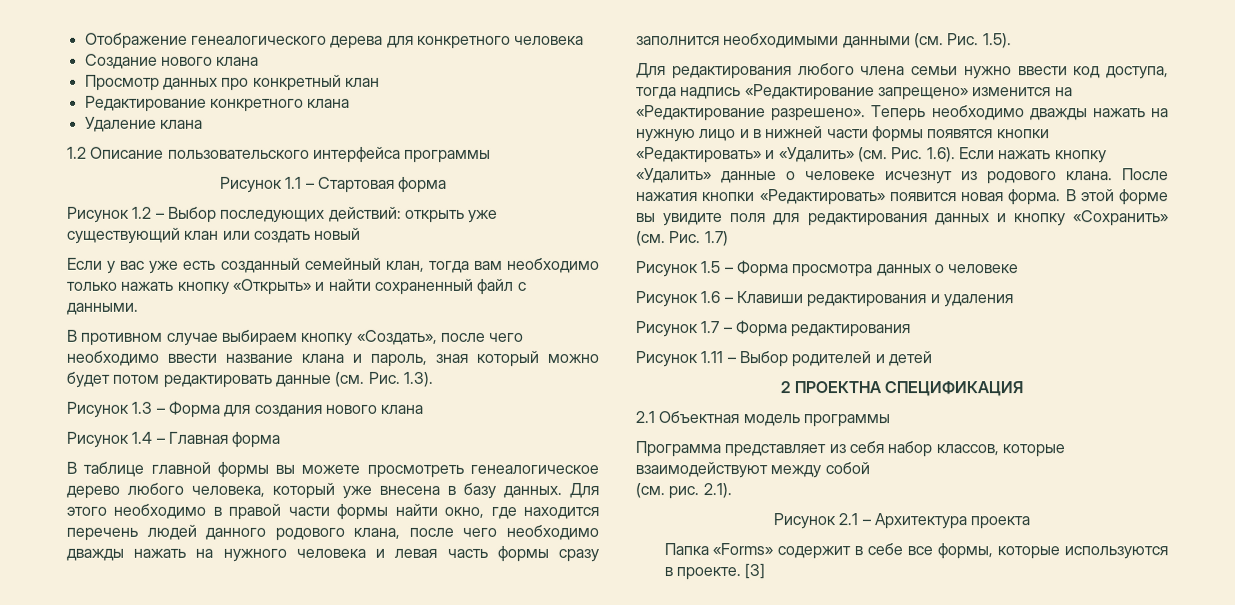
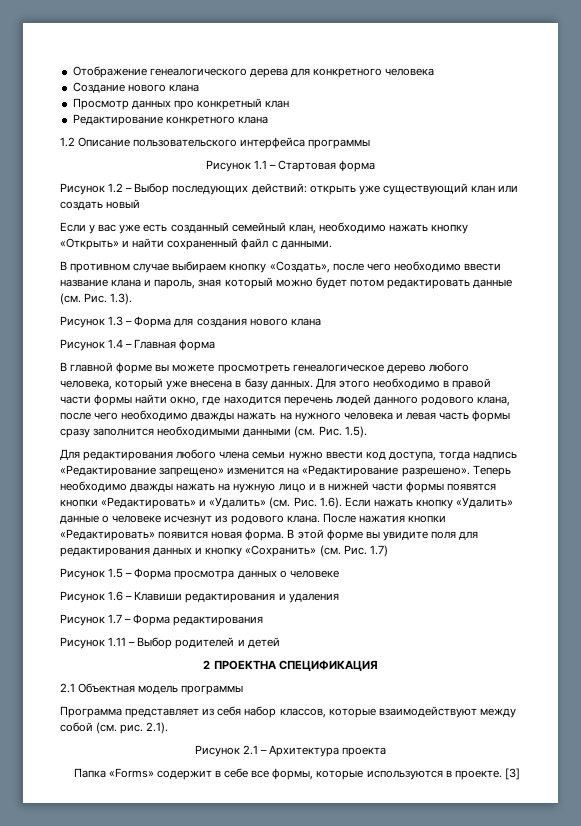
- Удаление клана
- Если у вас уже есть созданный семейный клан, тогда вам необходимо только нажать кнопку «Открыть» и найти сохраненный файл с данными.
+ Если у вас уже есть созданный семейный клан, необходимо нажать кнопку «Открыть» и найти сохраненный файл с данными.
- В таблице главной формы вы можете просмотреть генеалогическое дерево любого человека, который уже внесена в базу данных.
+ В главной форме вы можете просмотреть генеалогическое дерево любого человека, который уже внесена в базу данных.
- Программа представляет из себя набор классов, которые взаимодействуют между собой
- (см. рис.
+ Программа представляет из себя набор классов, которые взаимодействуют между собой (см. рис.

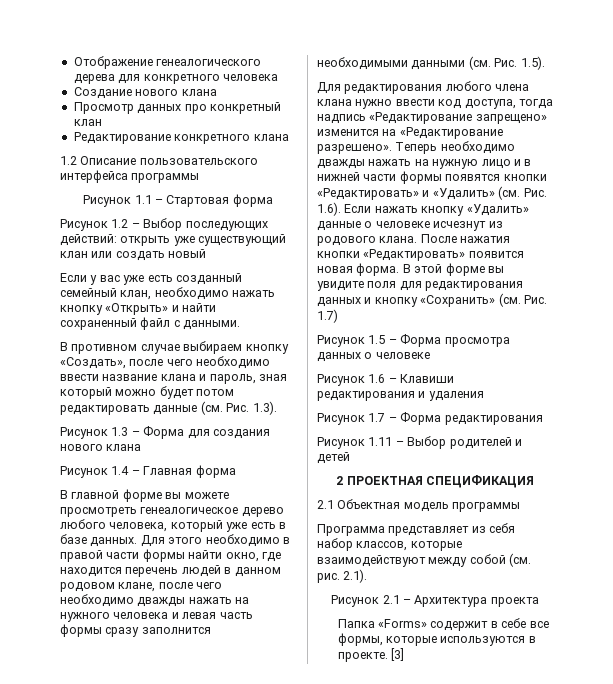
- В главной форме вы можете просмотреть генеалогическое дерево любого человека, который уже внесена в базу данных.
+ В главной форме вы можете просмотреть генеалогическое дерево любого человека, который уже есть в базе данных.
- Для этого необходимо в правой части формы найти окно, где находится перечень людей данного родового клана, после чего необходимо дважды нажать на нужного человека и левая часть формы сразу заполнится необходимыми данными (см. Рис. 1.5).
+ Для этого необходимо в правой части формы найти окно, где находится перечень людей в данном родовом клане, после чего необходимо дважды нажать на нужного человека и левая часть формы сразу заполнится необходимыми данными (см. Рис. 1.5).
- Для редактирования любого члена семьи нужно ввести код доступа, тогда надпись «Редактирование запрещено» изменится на «Редактирование разрешено».
+ Для редактирования любого члена клана нужно ввести код доступа, тогда надпись «Редактирование запрещено» изменится на «Редактирование разрешено».
- 2 ПРОЕКТНА СПЕЦИФИКАЦИЯ
+ 2 ПРОЕКТНАЯ СПЕЦИФИКАЦИЯ

